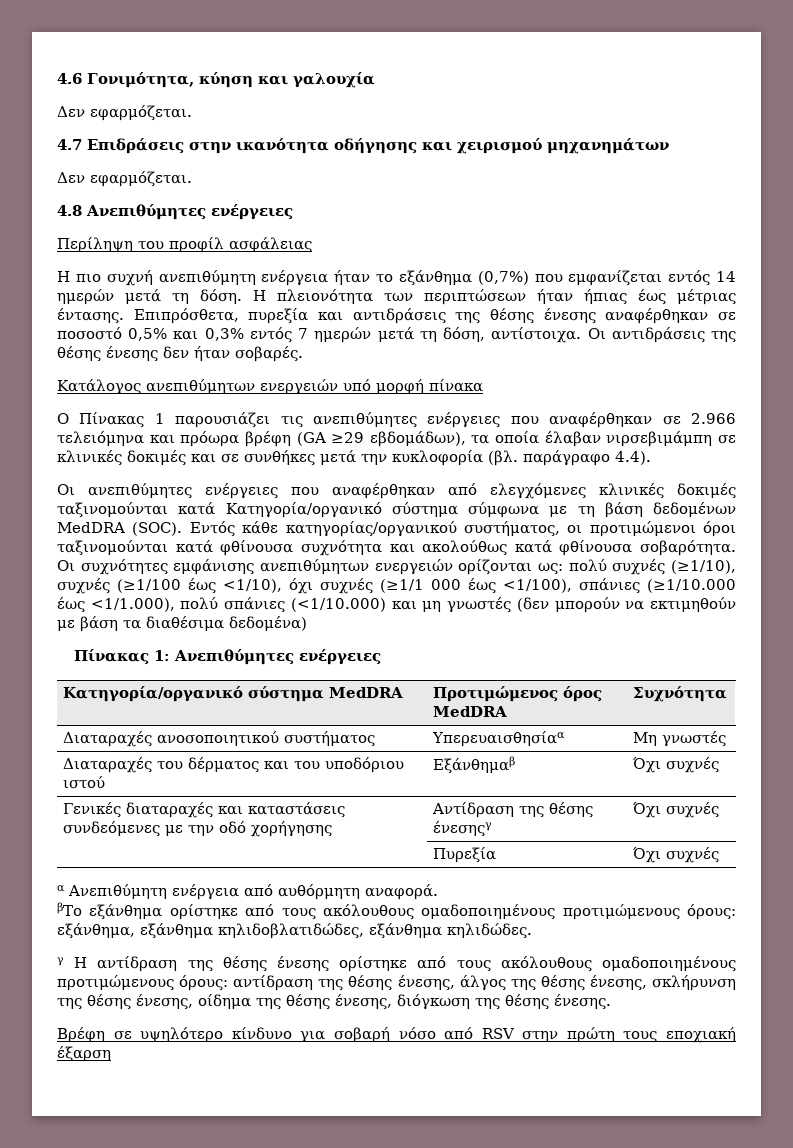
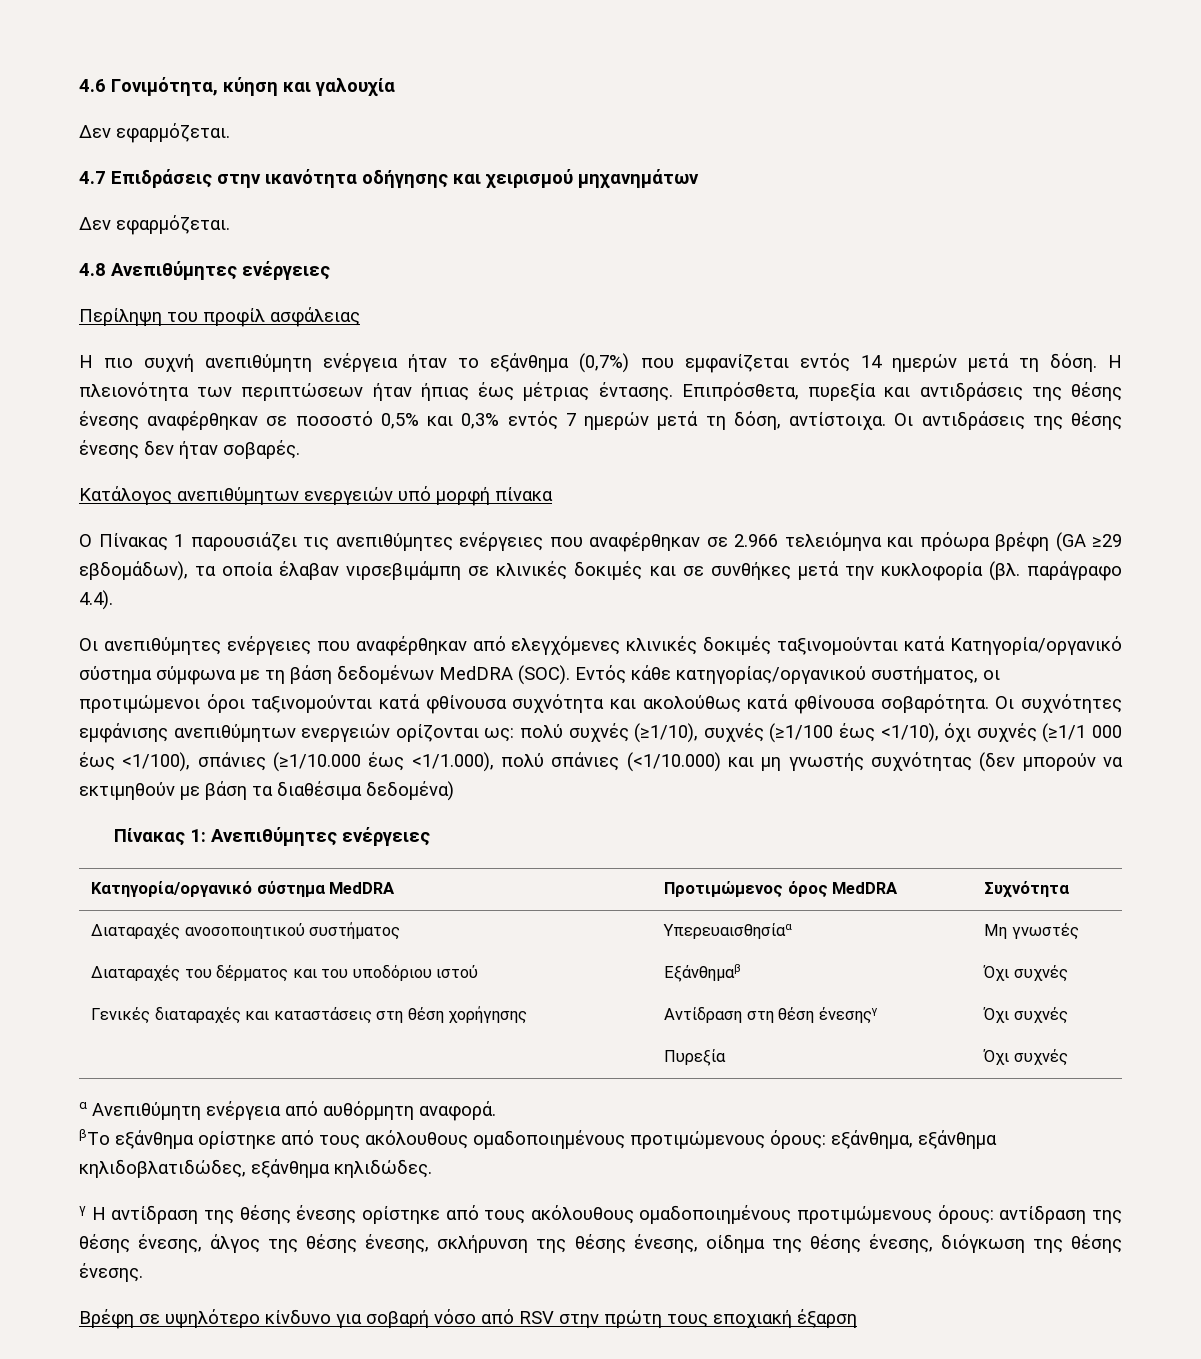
- Οι συχνότητες εμφάνισης ανεπιθύμητων ενεργειών ορίζονται ως: πολύ συχνές (≥1/10), συχνές (≥1/100 έως <1/10), όχι συχνές (≥1/1 000 έως <1/100), σπάνιες (≥1/10.000 έως <1/1.000), πολύ σπάνιες (<1/10.000) και μη γνωστές (δεν μπορούν να εκτιμηθούν με βάση τα διαθέσιμα δεδομένα)
+ Οι συχνότητες εμφάνισης ανεπιθύμητων ενεργειών ορίζονται ως: πολύ συχνές (≥1/10), συχνές (≥1/100 έως <1/10), όχι συχνές (≥1/1 000 έως <1/100), σπάνιες (≥1/10.000 έως <1/1.000), πολύ σπάνιες (<1/10.000) και μη γνωστής συχνότητας (δεν μπορούν να εκτιμηθούν με βάση τα διαθέσιμα δεδομένα)
- Γενικές διαταραχές και καταστάσεις συνδεόμενες με την οδό χορήγησης | Αντίδραση της θέσης ένεσηςγ | Όχι συχνές
+ Γενικές διαταραχές και καταστάσεις στη θέση χορήγησης | Αντίδραση στη θέση ένεσηςγ | Όχι συχνές

